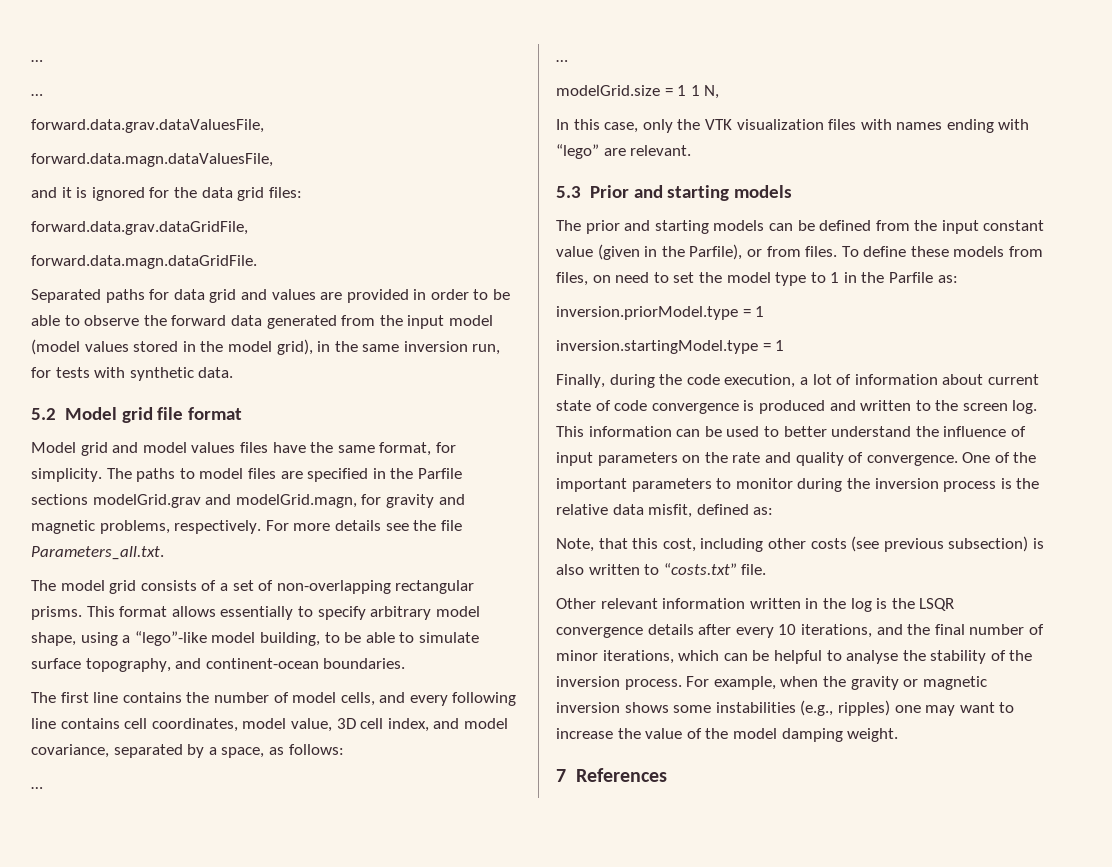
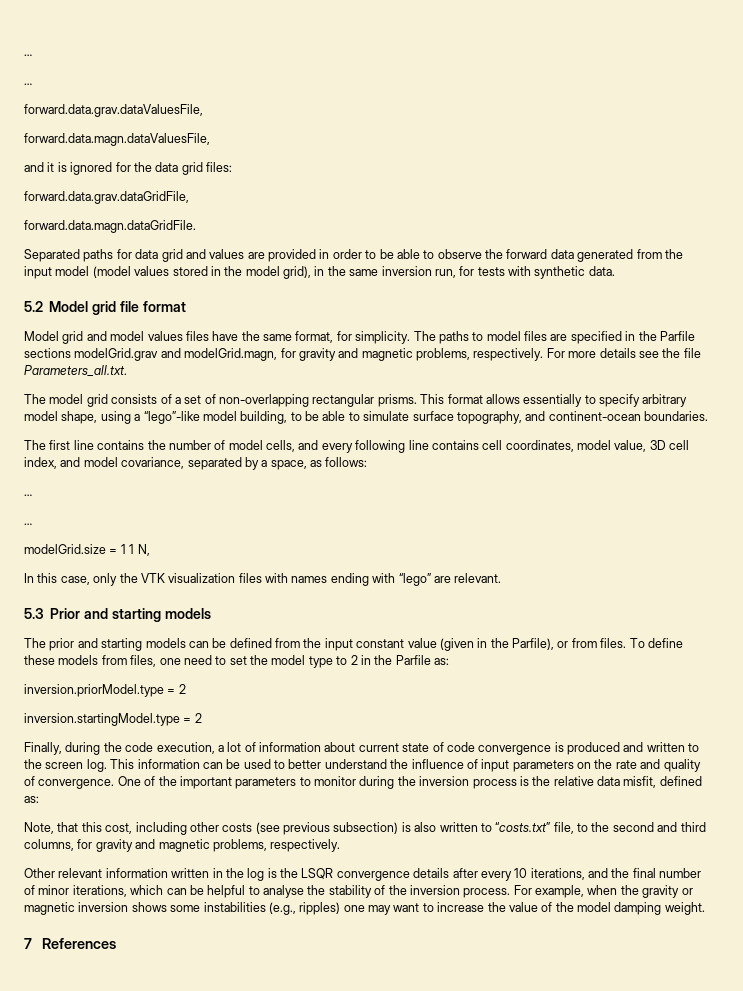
- To define these models from files, on need to set the model type to 1 in the Parfile as:
+ To define these models from files, one need to set the model type to 2 in the Parfile as:
- inversion.priorModel.type = 1
+ inversion.priorModel.type = 2
- inversion.startingModel.type = 1
+ inversion.startingModel.type = 2
- Note, that this cost, including other costs (see previous subsection) is also written to “costs.txt” file.
+ Note, that this cost, including other costs (see previous subsection) is also written to “costs.txt” file, to the second and third columns, for gravity and magnetic problems, respectively.

